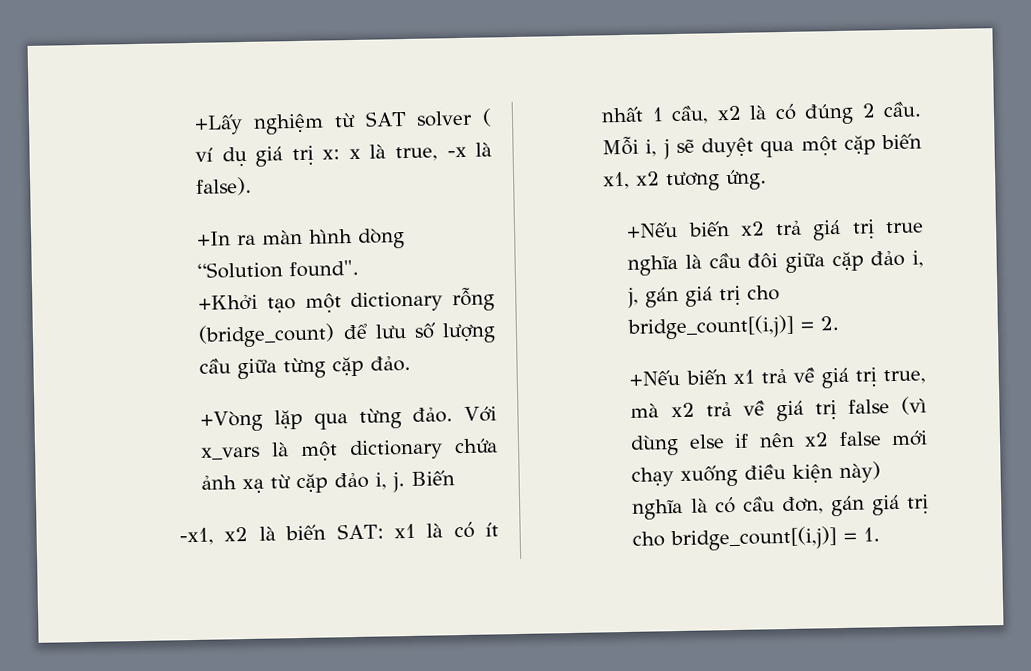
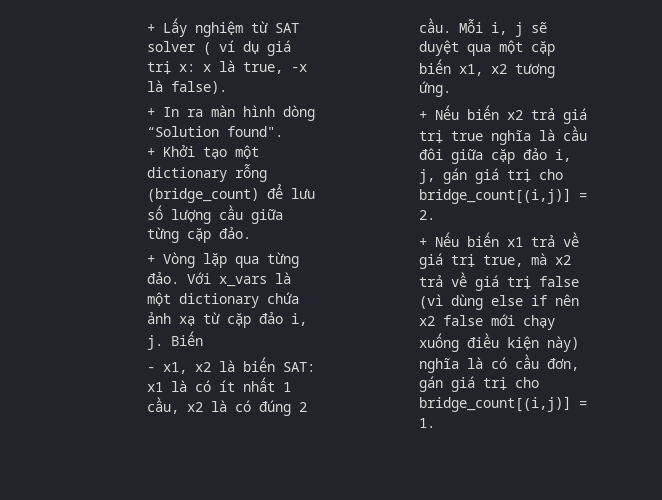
- +Lấy nghiệm từ SAT solver ( ví dụ giá trị x: x là true, -x là false).
+ + Lấy nghiệm từ SAT solver ( ví dụ giá trị x: x là true, -x là false).
- +In ra màn hình dòng “Solution found".
+ + In ra màn hình dòng “Solution found".
- +Khởi tạo một dictionary rỗng (bridge_count) để lưu số lượng cầu giữa từng cặp đảo.
+ + Khởi tạo một dictionary rỗng (bridge_count) để lưu số lượng cầu giữa từng cặp đảo.
- +Vòng lặp qua từng đảo.
+ + Vòng lặp qua từng đảo.
- -x1, x2 là biến SAT: x1 là có ít nhất 1 cầu, x2 là có đúng 2 cầu.
+ - x1, x2 là biến SAT: x1 là có ít nhất 1 cầu, x2 là có đúng 2 cầu.
- +Nếu biến x2 trả giá trị true nghĩa là cầu đôi giữa cặp đảo i, j, gán giá trị cho bridge_count[(i,j)] = 2.
+ + Nếu biến x2 trả giá trị true nghĩa là cầu đôi giữa cặp đảo i, j, gán giá trị cho bridge_count[(i,j)] = 2.
- +Nếu biến x1 trả về giá trị true, mà x2 trả về giá trị false (vì dùng else if nên x2 false mới chạy xuống điều kiện này) nghĩa là có cầu đơn, gán giá trị cho bridge_count[(i,j)] = 1.
+ + Nếu biến x1 trả về giá trị true, mà x2 trả về giá trị false (vì dùng else if nên x2 false mới chạy xuống điều kiện này) nghĩa là có cầu đơn, gán giá trị cho bridge_count[(i,j)] = 1.

